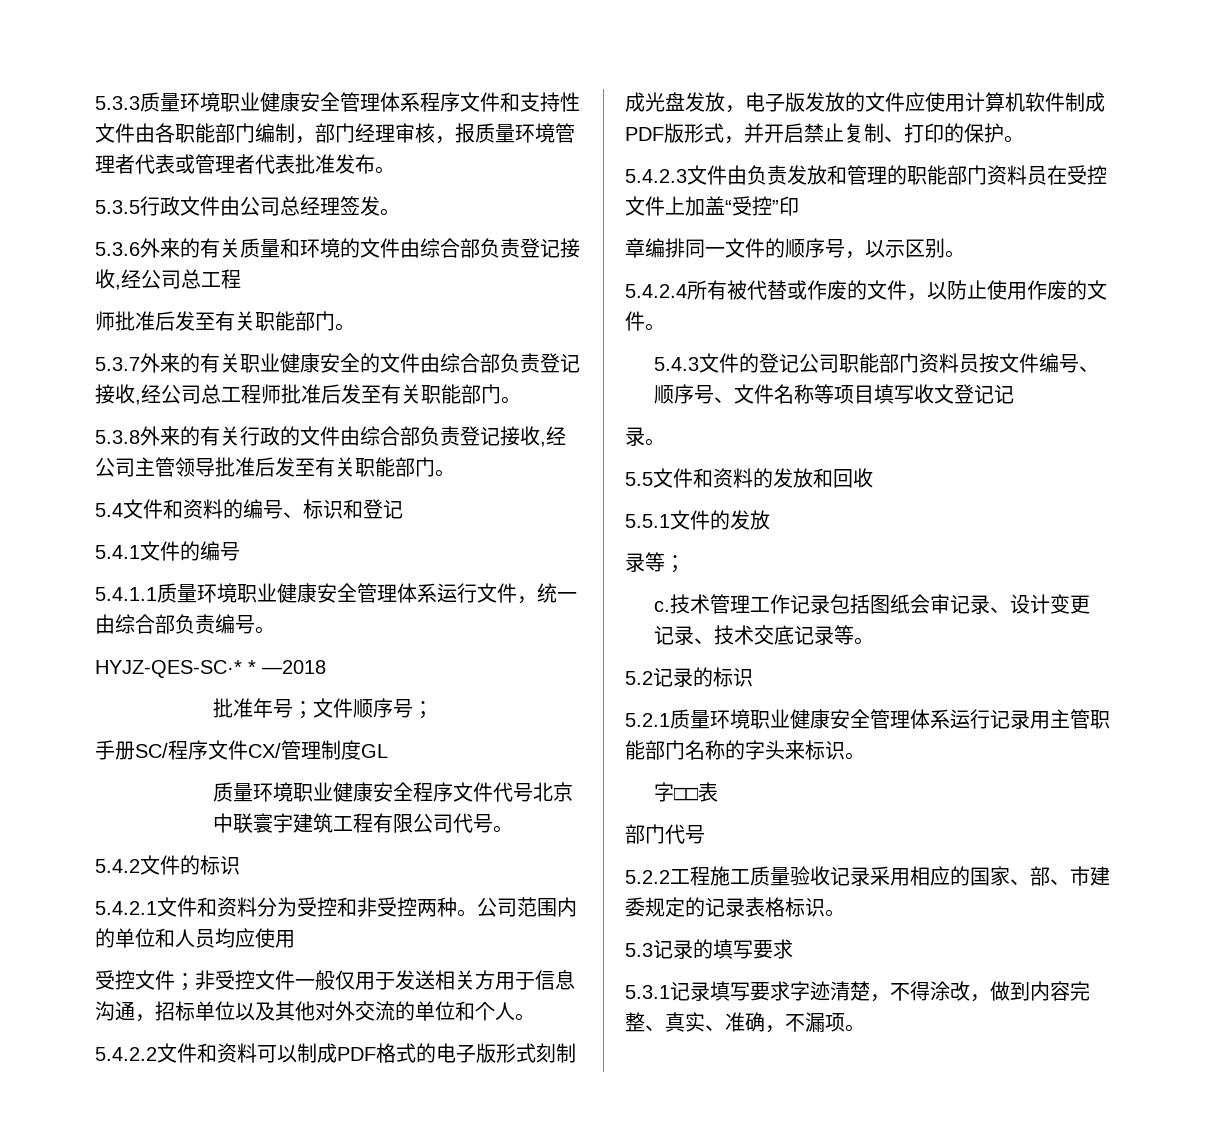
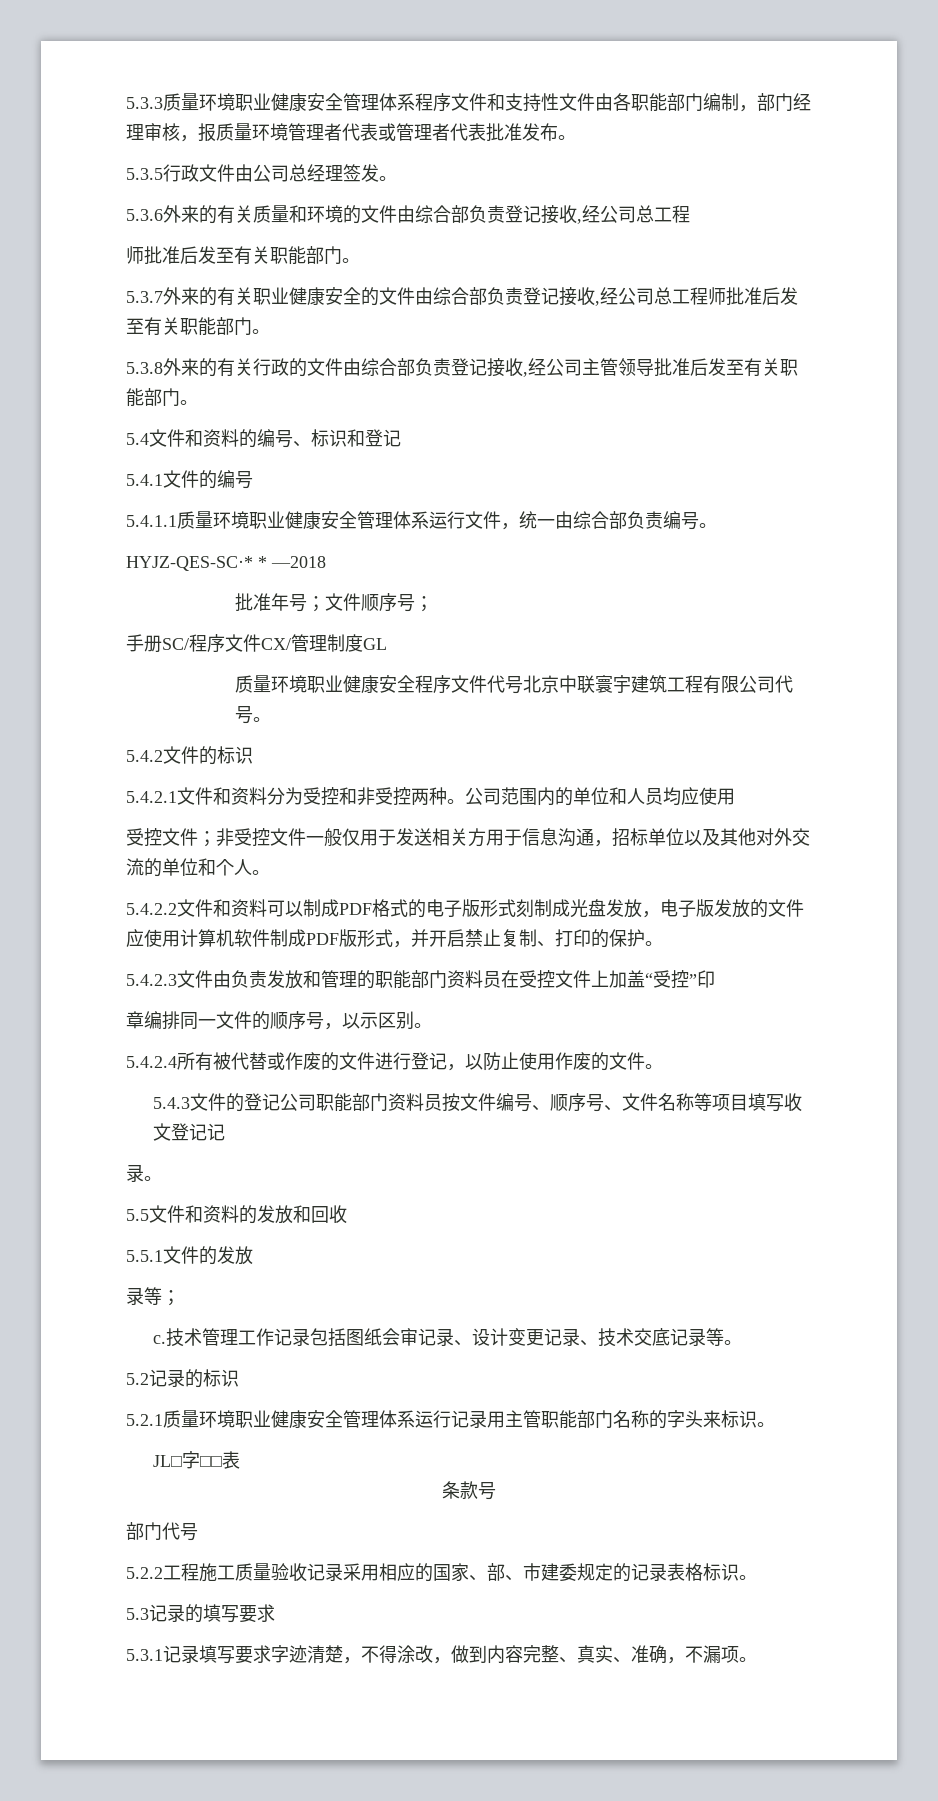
- 5.4.2.4所有被代替或作废的文件，以防止使用作废的文件。
+ 5.4.2.4所有被代替或作废的文件进行登记，以防止使用作废的文件。
- 字□□表
+ JL□字□□表
+ 条款号

